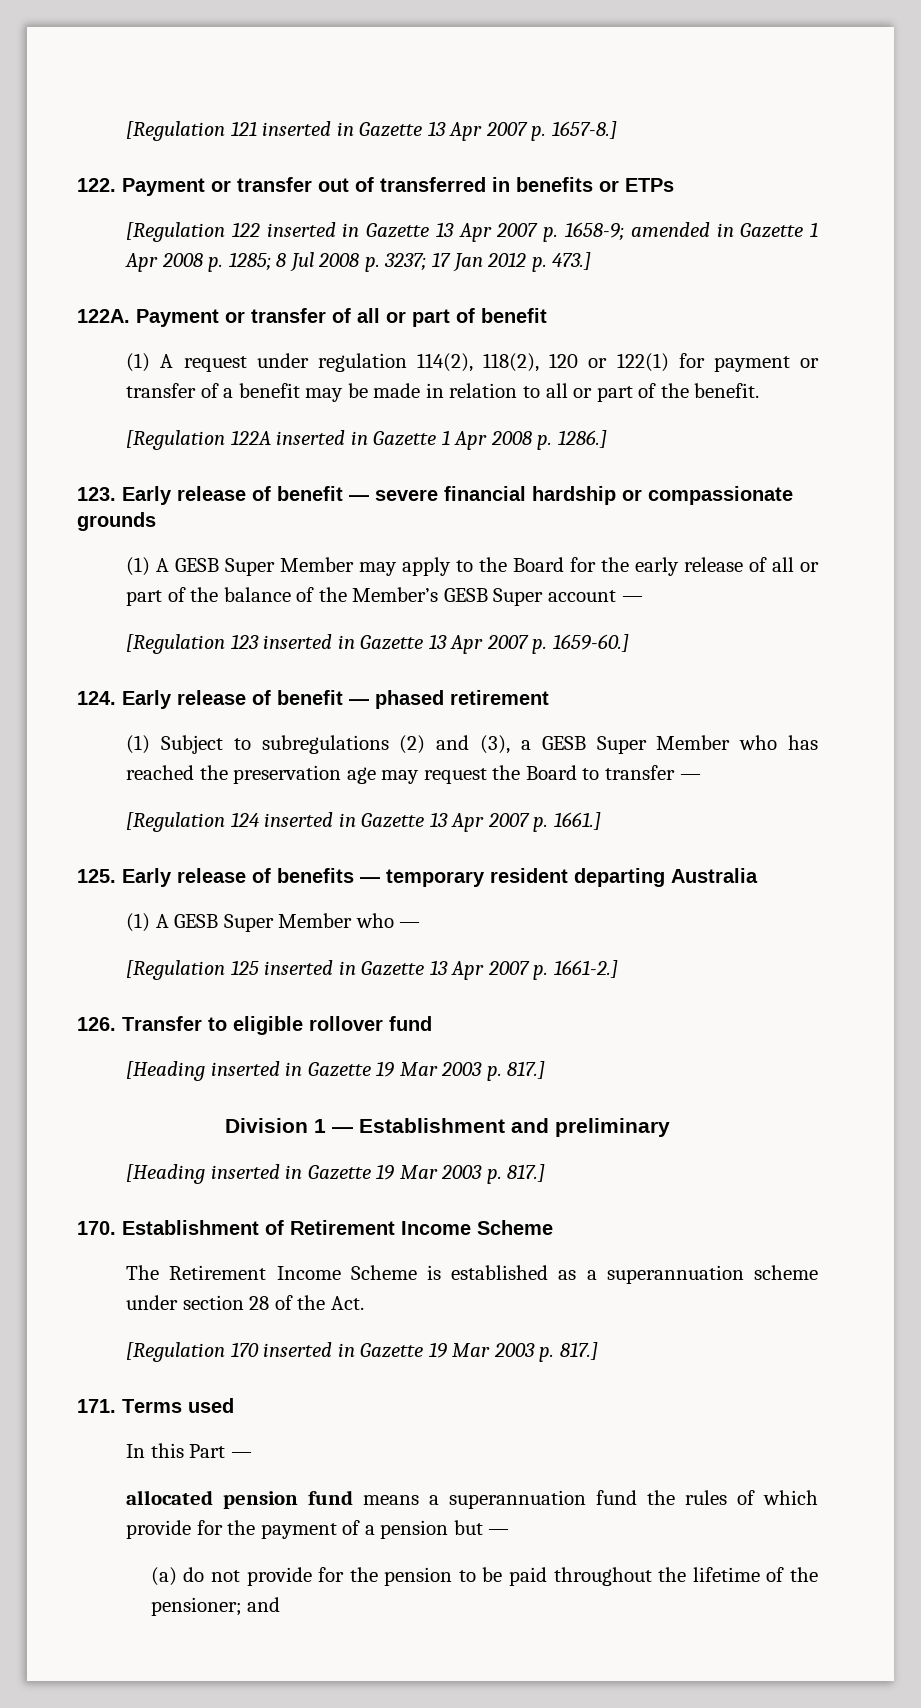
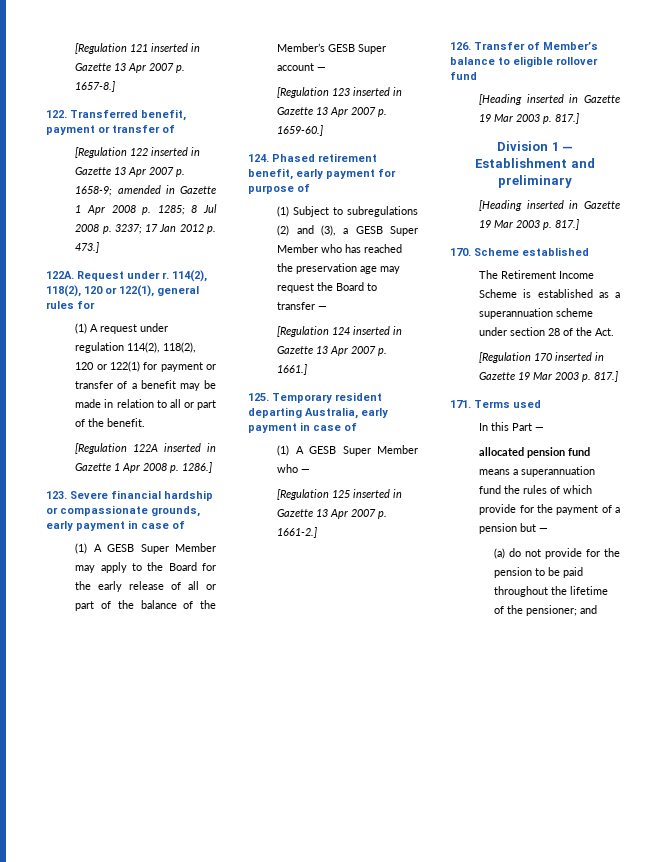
- 122. Payment or transfer out of transferred in benefits or ETPs
+ 122. Transferred benefit, payment or transfer of
- Payment or transfer of all or part of benefit
+ Request under r. 114(2), 118(2), 120 or 122(1), general rules for
- 123. Early release of benefit — severe financial hardship or compassionate grounds
+ 123. Severe financial hardship or compassionate grounds, early payment in case of
- 124. Early release of benefit — phased retirement
+ 124. Phased retirement benefit, early payment for purpose of
- 125. Early release of benefits — temporary resident departing Australia
+ 125. Temporary resident departing Australia, early payment in case of
- 126. Transfer to eligible rollover fund
+ 126. Transfer of Member’s balance to eligible rollover fund
- 170. Establishment of Retirement Income Scheme
+ 170. Scheme established

